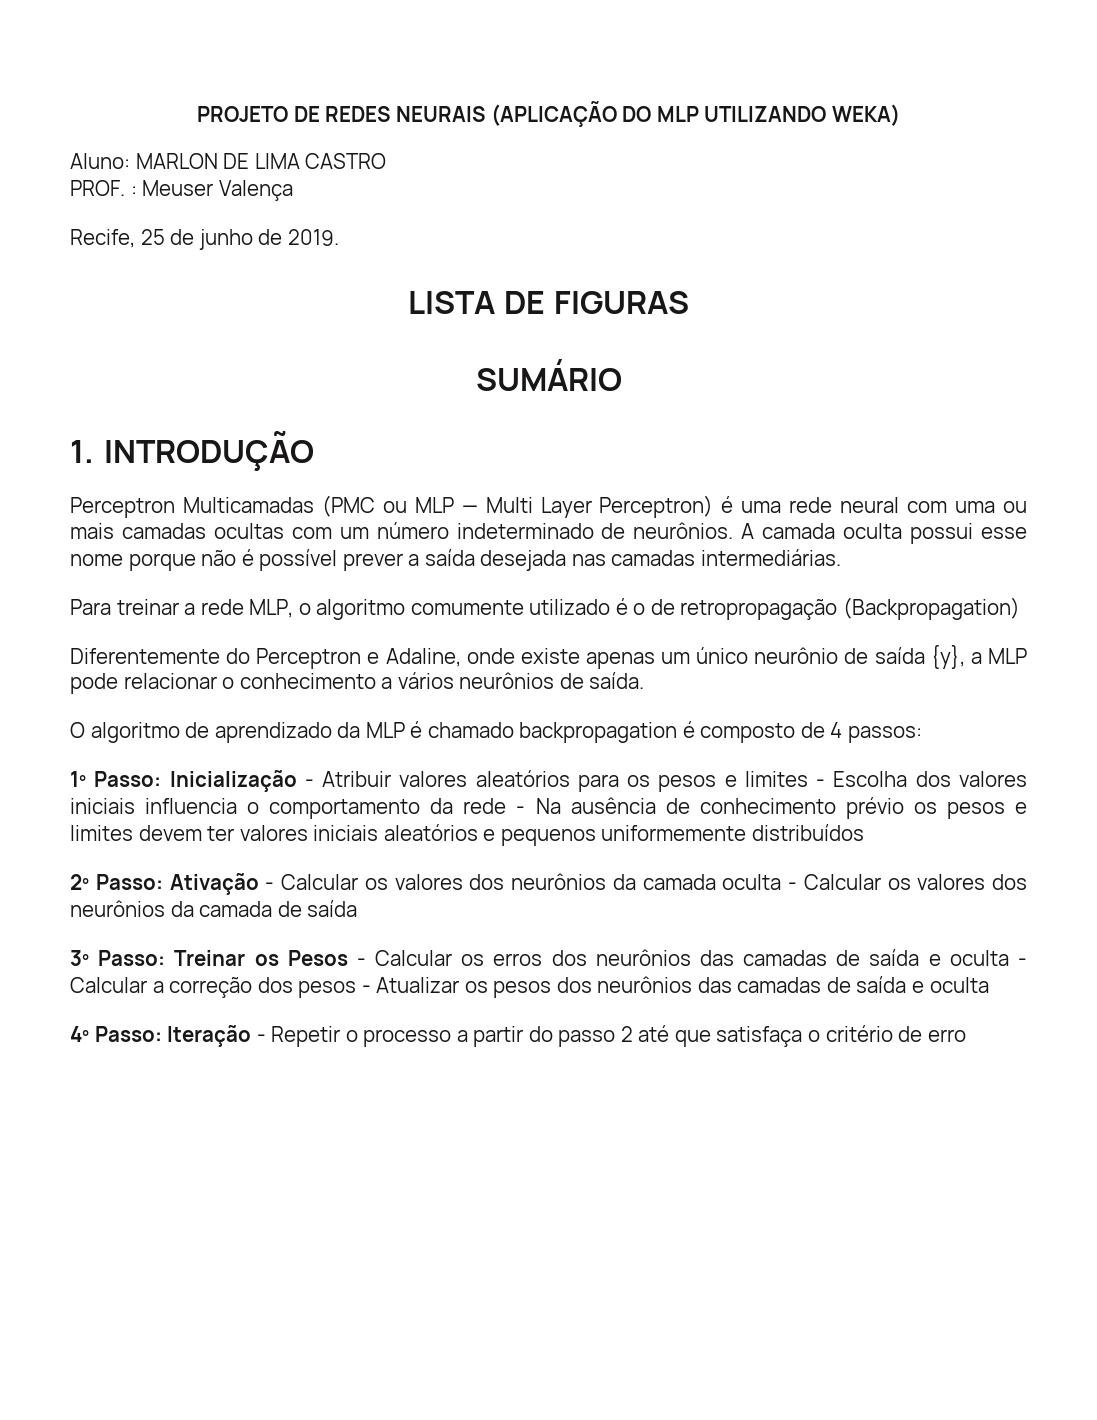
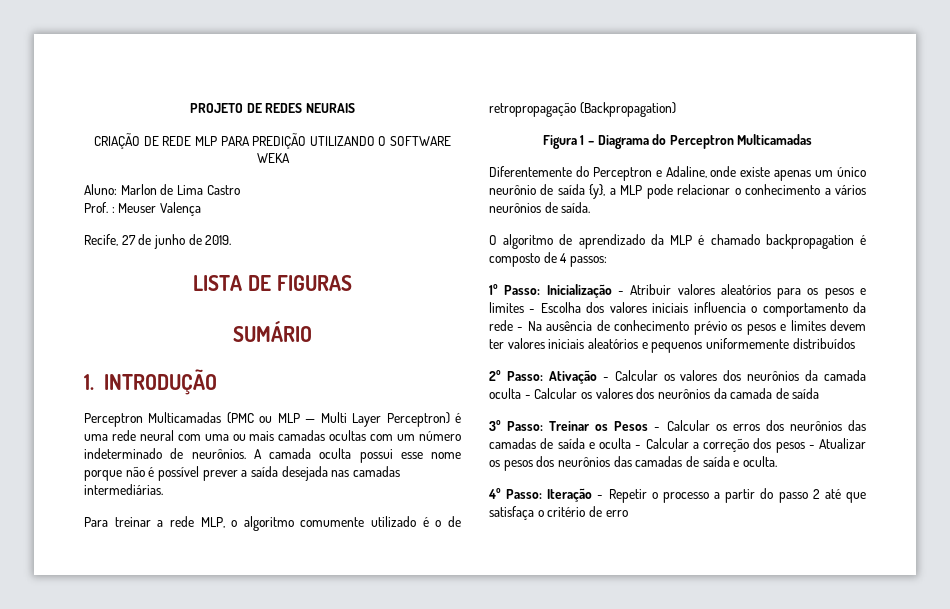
- PROJETO DE REDES NEURAIS (APLICAÇÃO DO MLP UTILIZANDO WEKA)
- Aluno: MARLON DE LIMA CASTRO
- PROF. : Meuser Valença
+ PROJETO DE REDES NEURAIS
+ CRIAÇÃO DE REDE MLP PARA PREDIÇÃO UTILIZANDO O SOFTWARE WEKA
+ Aluno: Marlon de Lima Castro
+ Prof. : Meuser Valença
- Recife, 25 de junho de 2019.
+ Recife, 27 de junho de 2019.
+ Figura 1 – Diagrama do Perceptron Multicamadas
- 3º Passo: Treinar os Pesos - Calcular os erros dos neurônios das camadas de saída e oculta - Calcular a correção dos pesos - Atualizar os pesos dos neurônios das camadas de saída e oculta
+ 3º Passo: Treinar os Pesos - Calcular os erros dos neurônios das camadas de saída e oculta - Calcular a correção dos pesos - Atualizar os pesos dos neurônios das camadas de saída e oculta.

